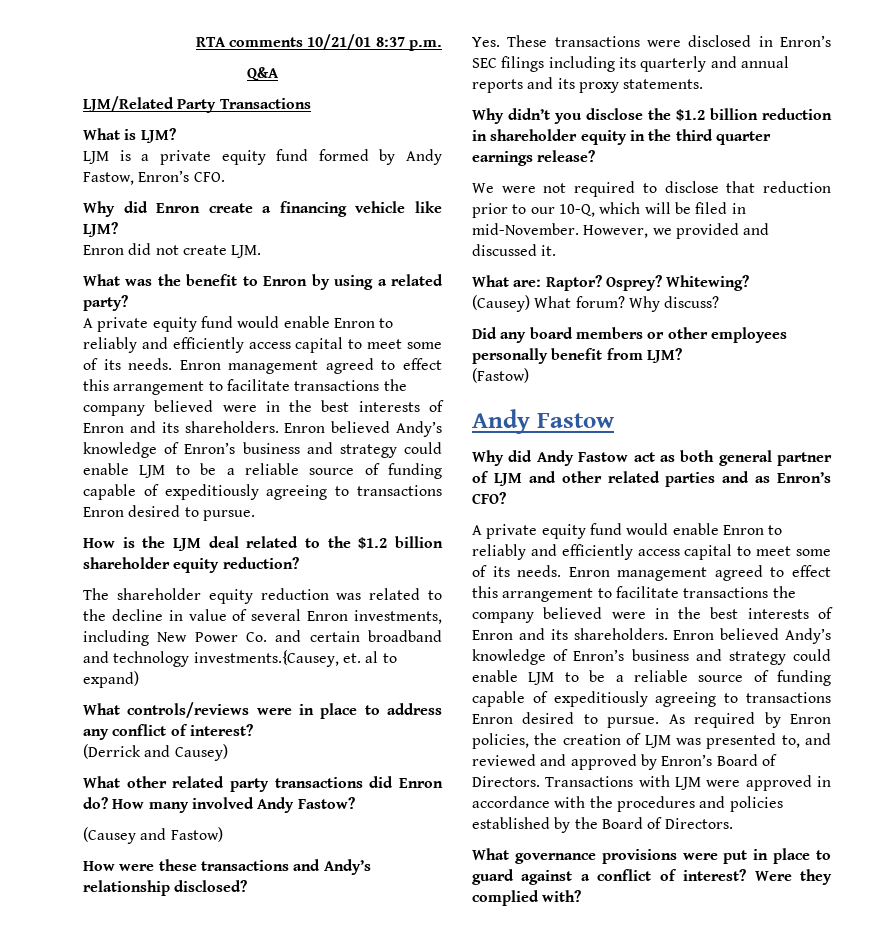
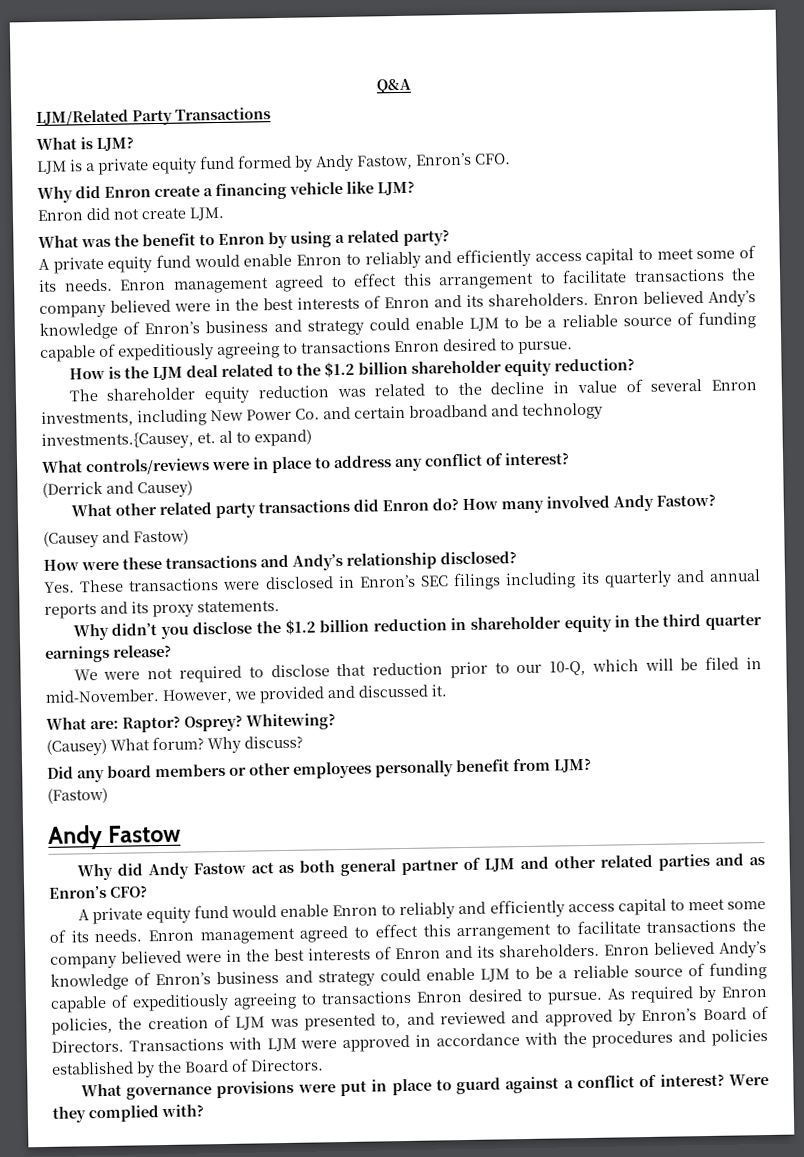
- RTA comments 10/21/01 8:37 p.m.

